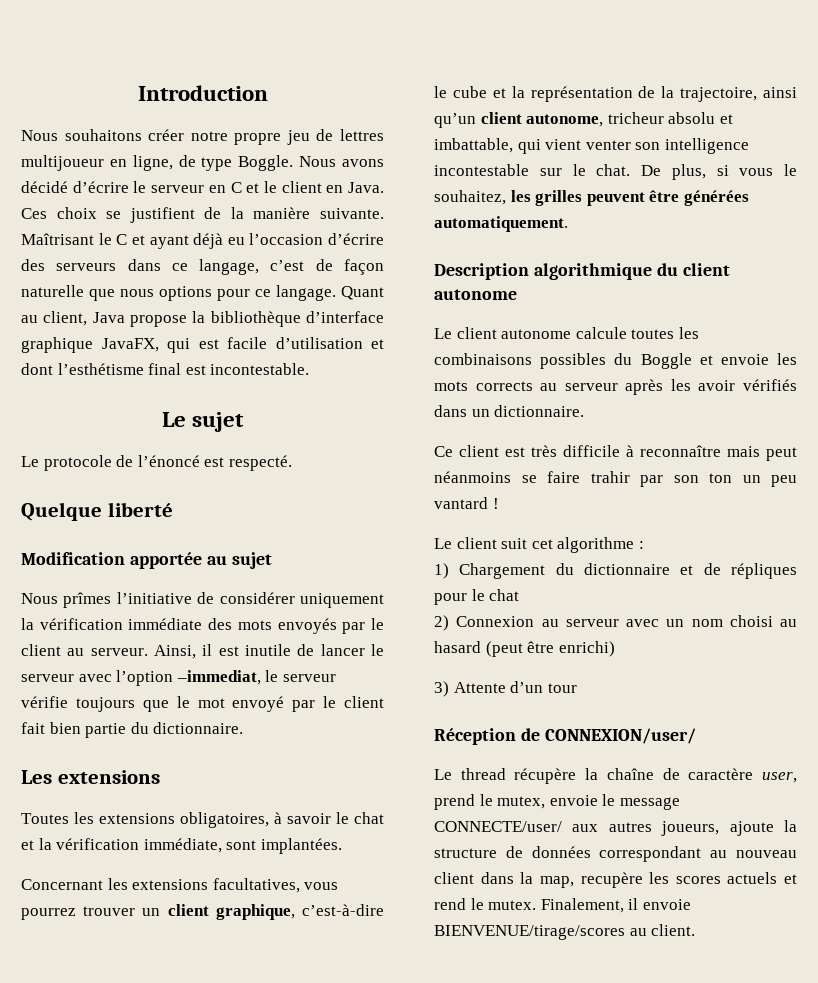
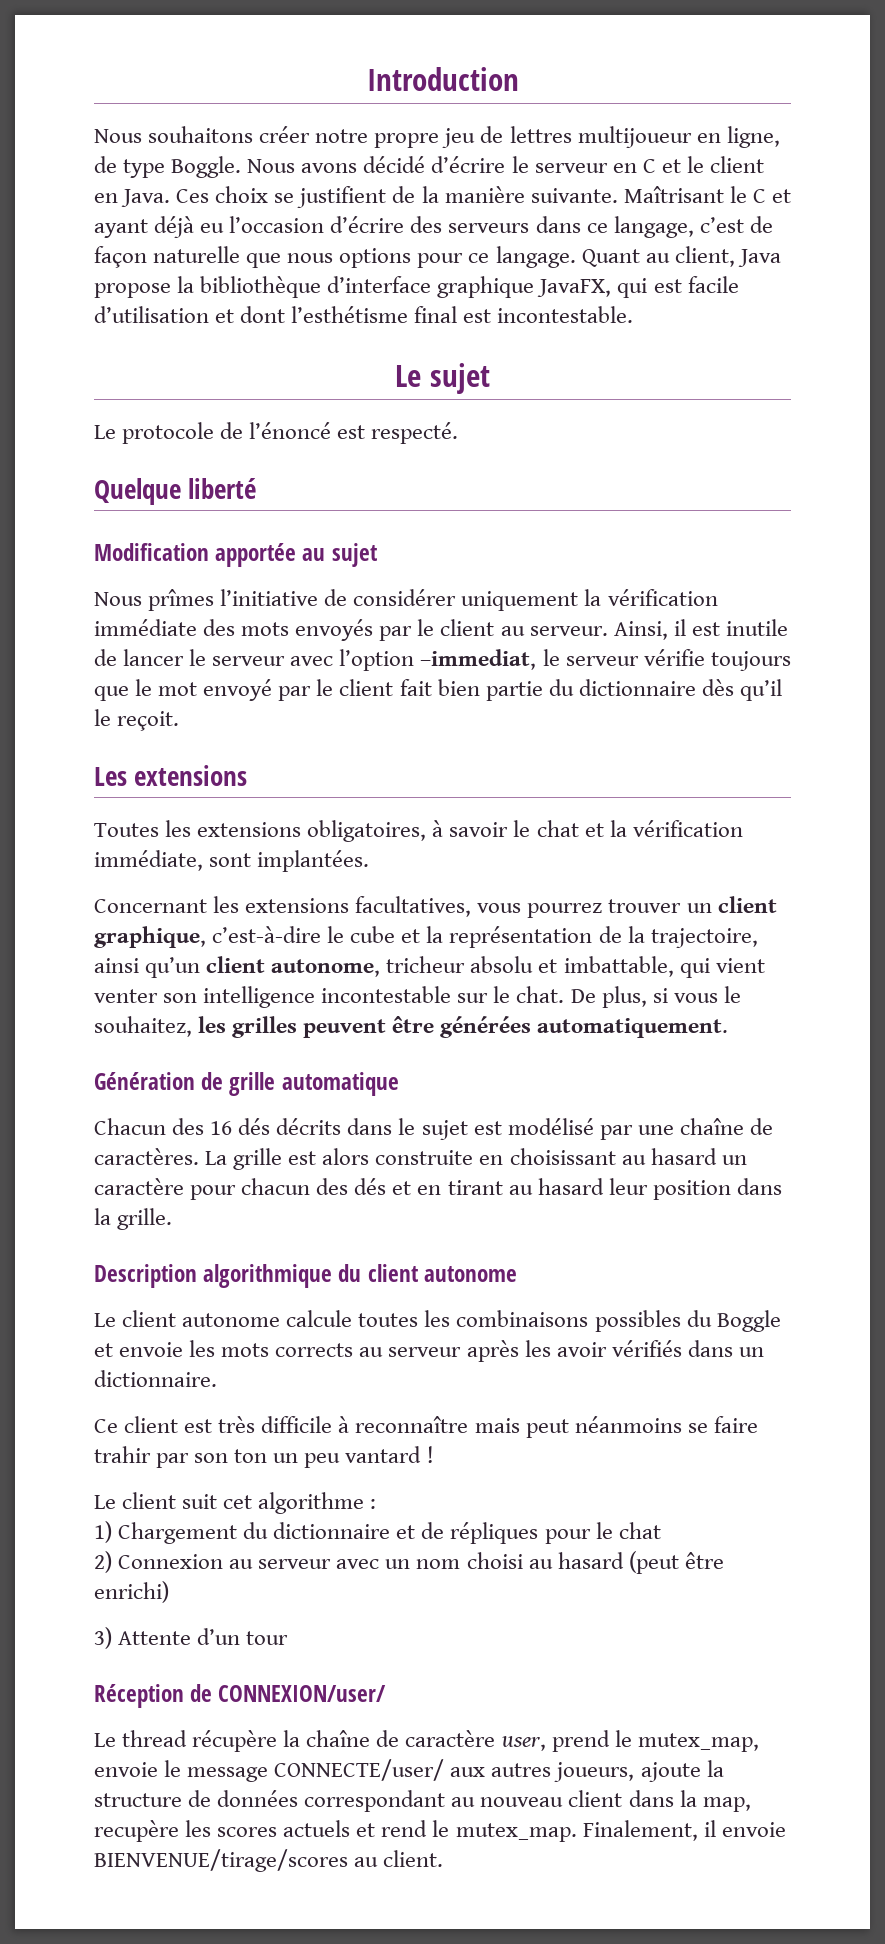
- Ainsi, il est inutile de lancer le serveur avec l’option –immediat, le serveur vérifie toujours que le mot envoyé par le client fait bien partie du dictionnaire.
+ Ainsi, il est inutile de lancer le serveur avec l’option –immediat, le serveur vérifie toujours que le mot envoyé par le client fait bien partie du dictionnaire dès qu’il le reçoit.
+ Génération de grille automatique
+ Chacun des 16 dés décrits dans le sujet est modélisé par une chaîne de caractères. La grille est alors construite en choisissant au hasard un caractère pour chacun des dés et en tirant au hasard leur position dans la grille.
- Le thread récupère la chaîne de caractère user, prend le mutex, envoie le message CONNECTE/user/ aux autres joueurs, ajoute la structure de données correspondant au nouveau client dans la map, recupère les scores actuels et rend le mutex.
+ Le thread récupère la chaîne de caractère user, prend le mutex_map, envoie le message CONNECTE/user/ aux autres joueurs, ajoute la structure de données correspondant au nouveau client dans la map, recupère les scores actuels et rend le mutex_map.

